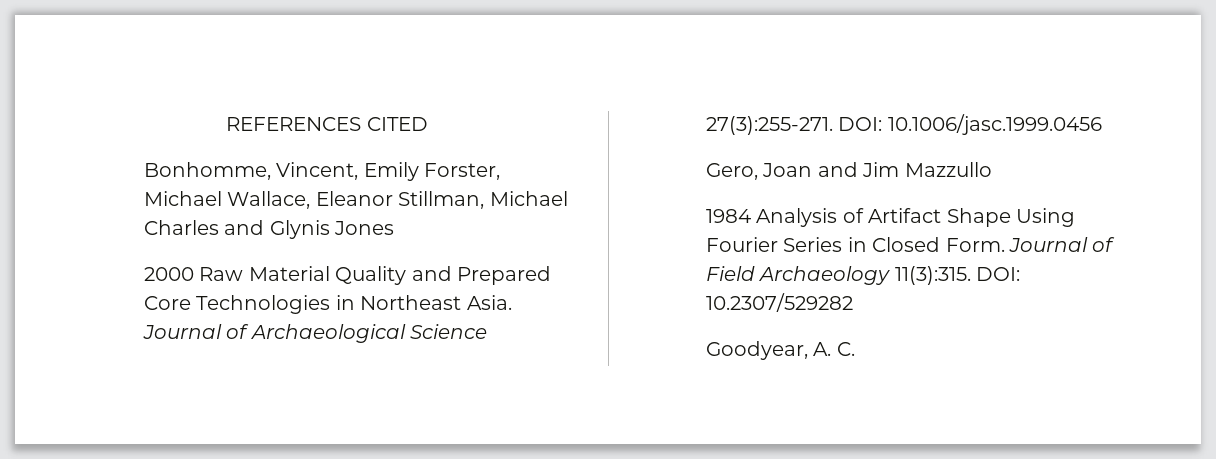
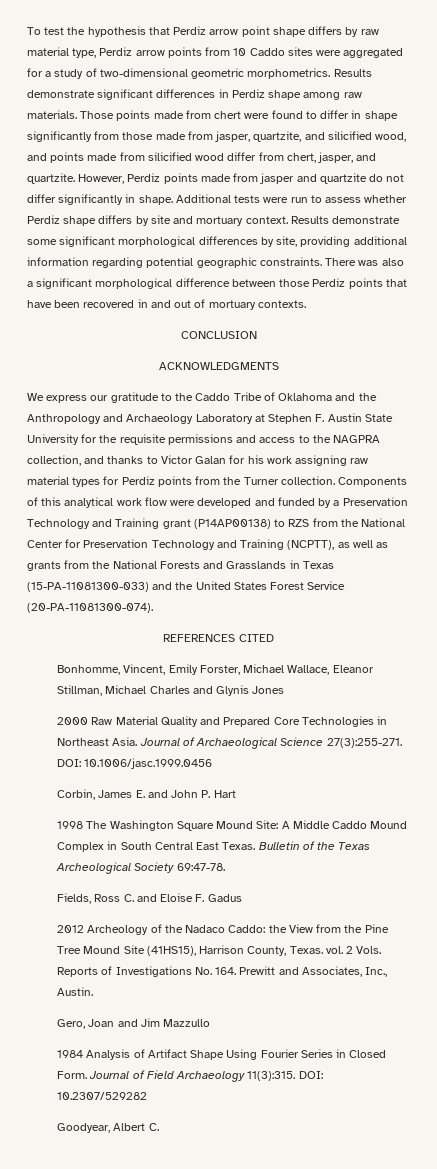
+ To test the hypothesis that Perdiz arrow point shape differs by raw material type, Perdiz arrow points from 10 Caddo sites were aggregated for a study of two-dimensional geometric morphometrics. Results demonstrate significant differences in Perdiz shape among raw materials. Those points made from chert were found to differ in shape significantly from those made from jasper, quartzite, and silicified wood, and points made from silicified wood differ from chert, jasper, and quartzite. However, Perdiz points made from jasper and quartzite do not differ significantly in shape. Additional tests were run to assess whether Perdiz shape differs by site and mortuary context. Results demonstrate some significant morphological differences by site, providing additional information regarding potential geographic constraints. There was also a significant morphological difference between those Perdiz points that have been recovered in and out of mortuary contexts.
+ CONCLUSION
+ ACKNOWLEDGMENTS
+ We express our gratitude to the Caddo Tribe of Oklahoma and the Anthropology and Archaeology Laboratory at Stephen F. Austin State University for the requisite permissions and access to the NAGPRA collection, and thanks to Victor Galan for his work assigning raw material types for Perdiz points from the Turner collection. Components of this analytical work flow were developed and funded by a Preservation Technology and Training grant (P14AP00138) to RZS from the National Center for Preservation Technology and Training (NCPTT), as well as grants from the National Forests and Grasslands in Texas (15-PA-11081300-033) and the United States Forest Service (20-PA-11081300-074).
+ Corbin, James E. and John P. Hart
+ 1998 The Washington Square Mound Site: A Middle Caddo Mound Complex in South Central East Texas. Bulletin of the Texas Archeological Society 69:47-78.
+ Fields, Ross C. and Eloise F. Gadus
+ 2012 Archeology of the Nadaco Caddo: the View from the Pine Tree Mound Site (41HS15), Harrison County, Texas. vol. 2 Vols. Reports of Investigations No. 164. Prewitt and Associates, Inc., Austin.
- Goodyear, A. C.
+ Goodyear, Albert C.

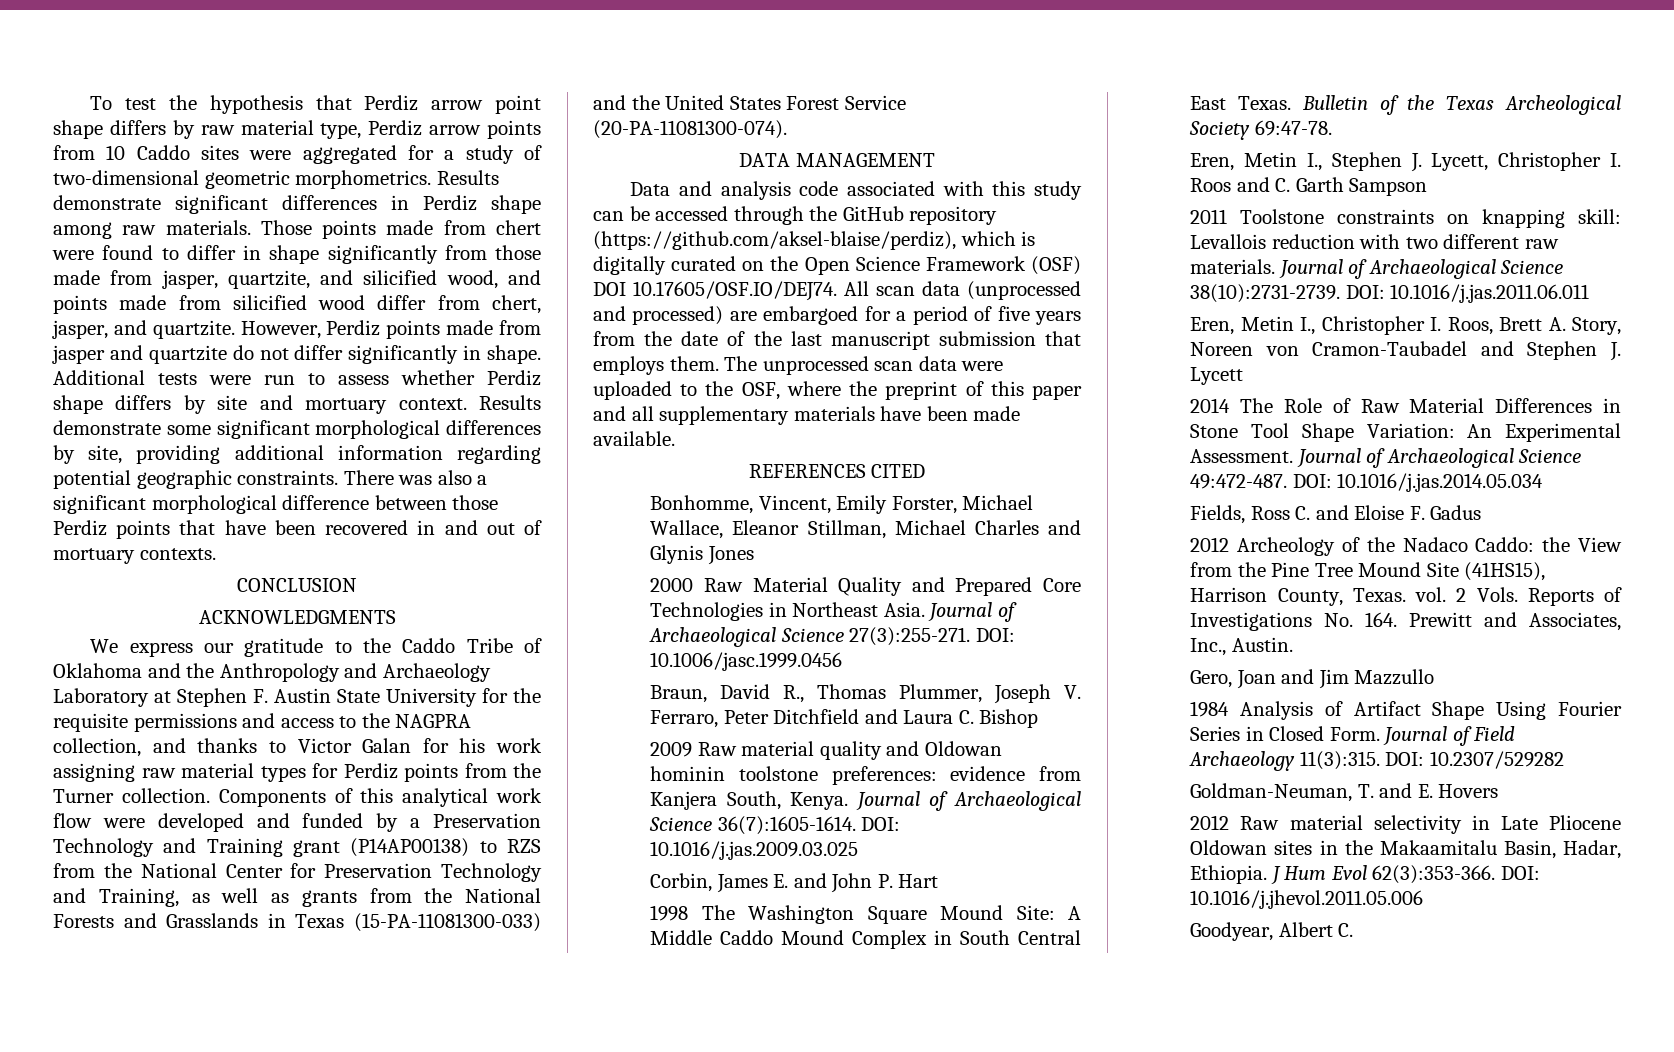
- Components of this analytical work flow were developed and funded by a Preservation Technology and Training grant (P14AP00138) to RZS from the National Center for Preservation Technology and Training (NCPTT), as well as grants from the National Forests and Grasslands in Texas (15-PA-11081300-033) and the United States Forest Service (20-PA-11081300-074).
+ Components of this analytical work flow were developed and funded by a Preservation Technology and Training grant (P14AP00138) to RZS from the National Center for Preservation Technology and Training, as well as grants from the National Forests and Grasslands in Texas (15-PA-11081300-033) and the United States Forest Service (20-PA-11081300-074).
+ DATA MANAGEMENT
+ Data and analysis code associated with this study can be accessed through the GitHub repository (https://github.com/aksel-blaise/perdiz), which is digitally curated on the Open Science Framework (OSF) DOI 10.17605/OSF.IO/DEJ74. All scan data (unprocessed and processed) are embargoed for a period of five years from the date of the last manuscript submission that employs them. The unprocessed scan data were uploaded to the OSF, where the preprint of this paper and all supplementary materials have been made available.
+ Braun, David R., Thomas Plummer, Joseph V. Ferraro, Peter Ditchfield and Laura C. Bishop
+ 2009 Raw material quality and Oldowan hominin toolstone preferences: evidence from Kanjera South, Kenya. Journal of Archaeological Science 36(7):1605-1614. DOI: 10.1016/j.jas.2009.03.025
+ Eren, Metin I., Stephen J. Lycett, Christopher I. Roos and C. Garth Sampson
+ 2011 Toolstone constraints on knapping skill: Levallois reduction with two different raw materials. Journal of Archaeological Science 38(10):2731-2739. DOI: 10.1016/j.jas.2011.06.011
+ Eren, Metin I., Christopher I. Roos, Brett A. Story, Noreen von Cramon-Taubadel and Stephen J. Lycett
+ 2014 The Role of Raw Material Differences in Stone Tool Shape Variation: An Experimental Assessment. Journal of Archaeological Science 49:472-487. DOI: 10.1016/j.jas.2014.05.034
+ Goldman-Neuman, T. and E. Hovers
+ 2012 Raw material selectivity in Late Pliocene Oldowan sites in the Makaamitalu Basin, Hadar, Ethiopia. J Hum Evol 62(3):353-366. DOI: 10.1016/j.jhevol.2011.05.006

